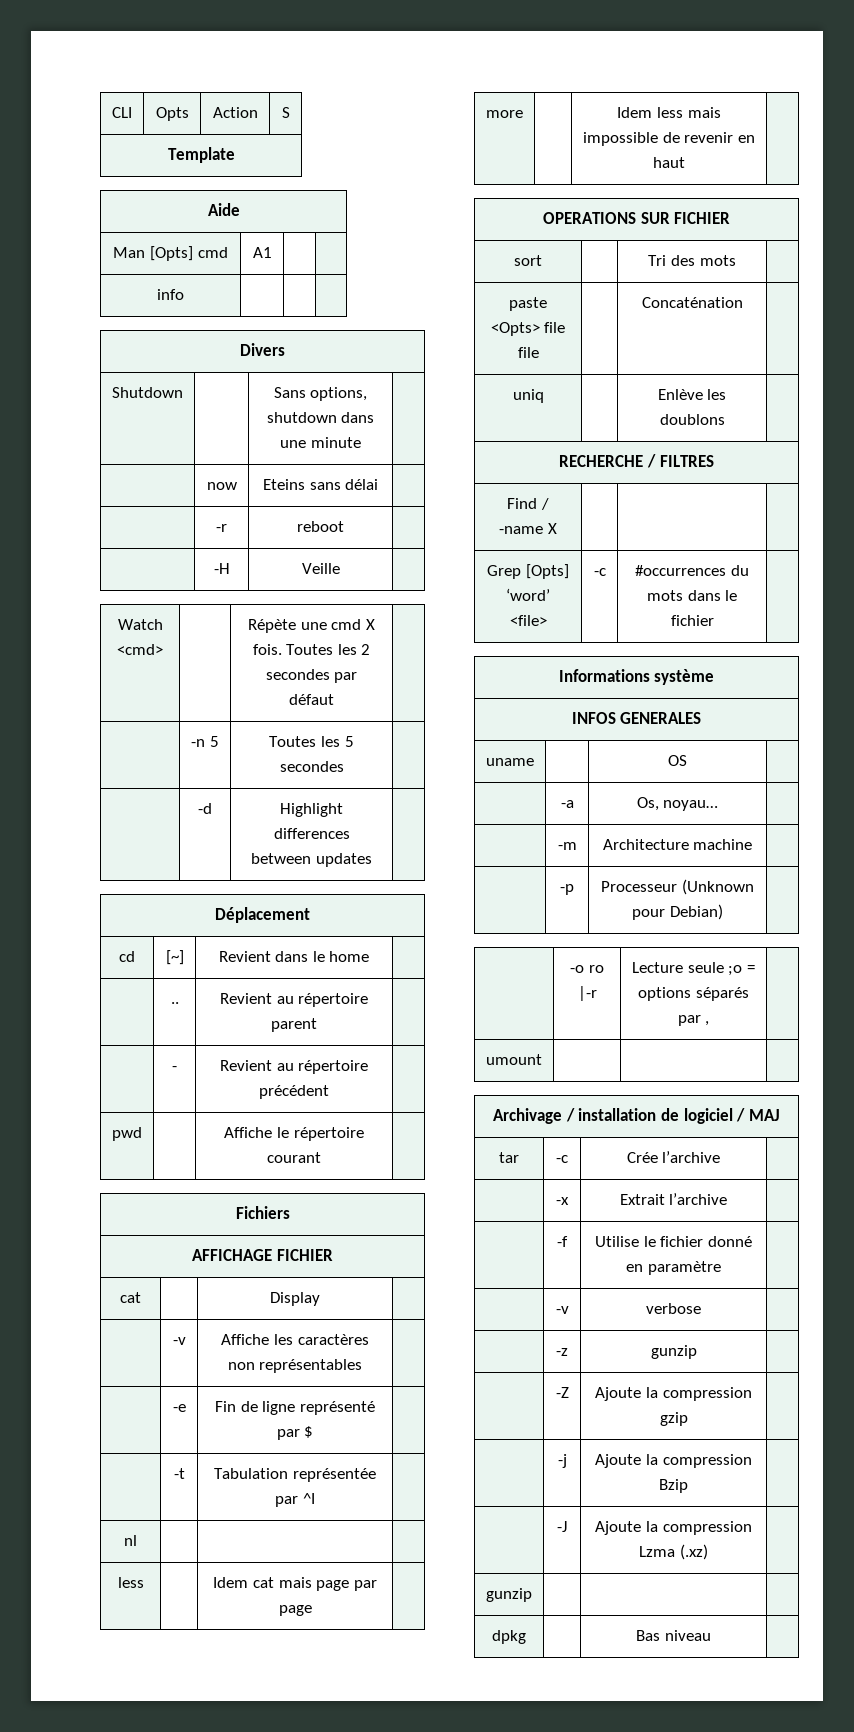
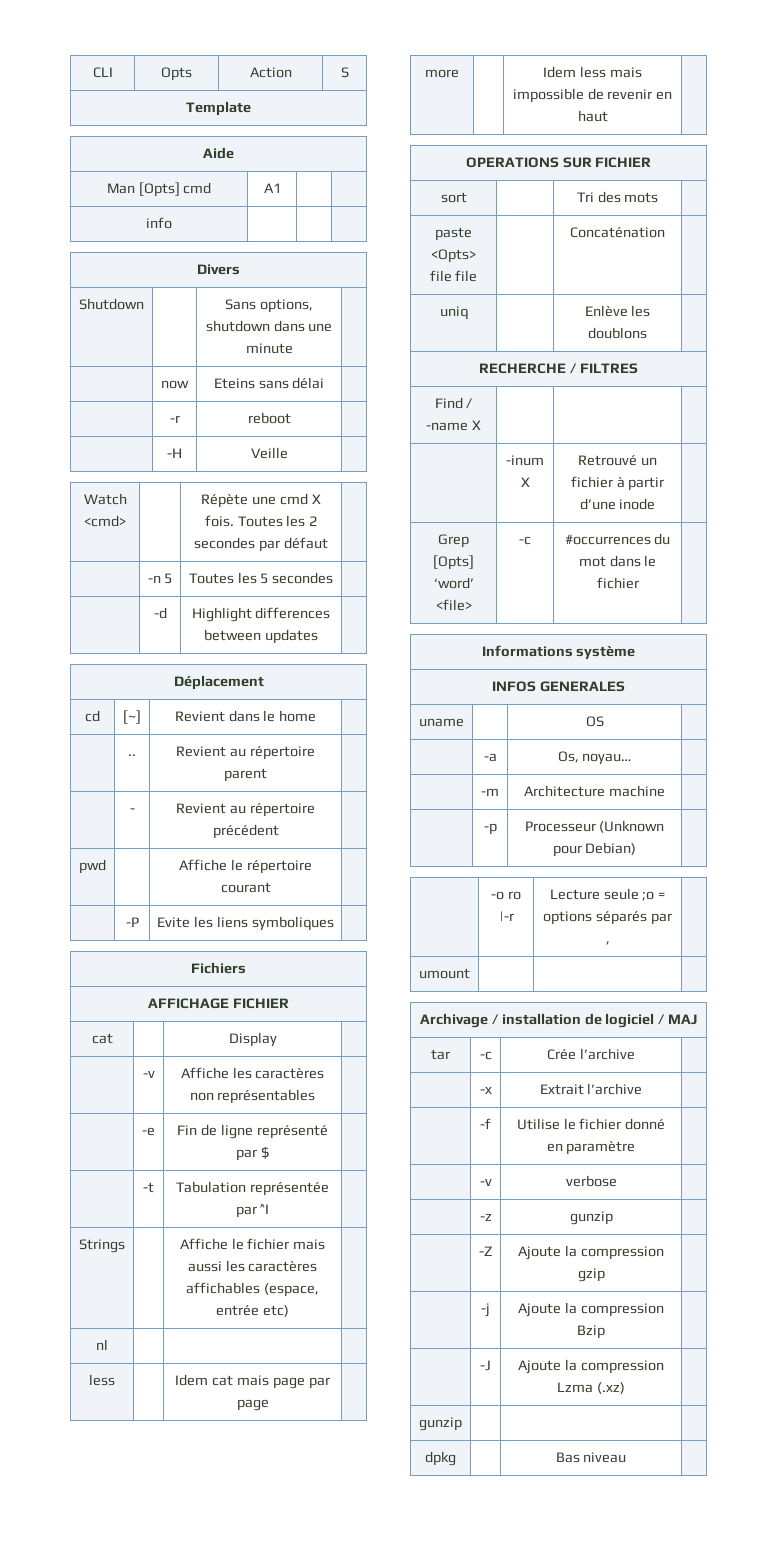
+ | -P | Evite les liens symboliques |
+ Strings | | Affiche le fichier mais aussi les caractères affichables (espace, entrée etc) |
+ | -inum X | Retrouvé un fichier à partir d’une inode |
- Grep [Opts] ‘word’ <file> | -c | #occurrences du mots dans le fichier |
+ Grep [Opts] ‘word’ <file> | -c | #occurrences du mot dans le fichier |

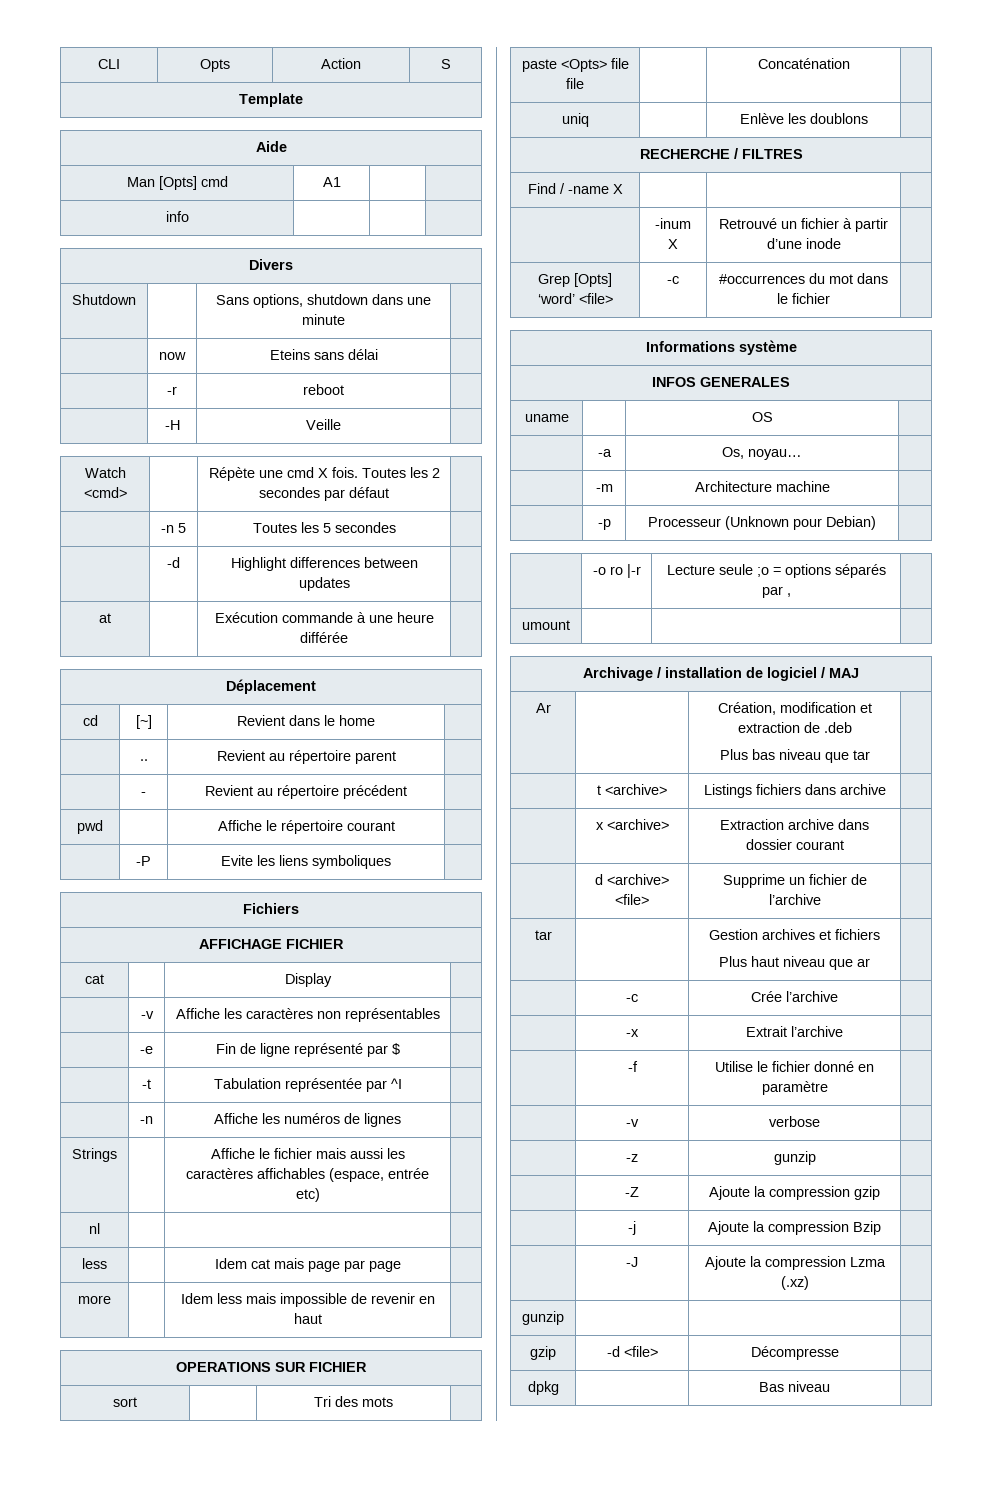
+ at | | Exécution commande à une heure différée |
+ | -n | Affiche les numéros de lignes |
- tar | -c | Crée l’archive |
+ Ar | | Création, modification et extraction de .deb
+ Plus bas niveau que tar |
+ | t <archive> | Listings fichiers dans archive |
+ | x <archive> | Extraction archive dans dossier courant |
+ | d <archive> <file> | Supprime un fichier de l’archive |
+ tar | | Gestion archives et fichiers
+ Plus haut niveau que ar |
+ | -c | Crée l’archive |
+ gzip | -d <file> | Décompresse |

